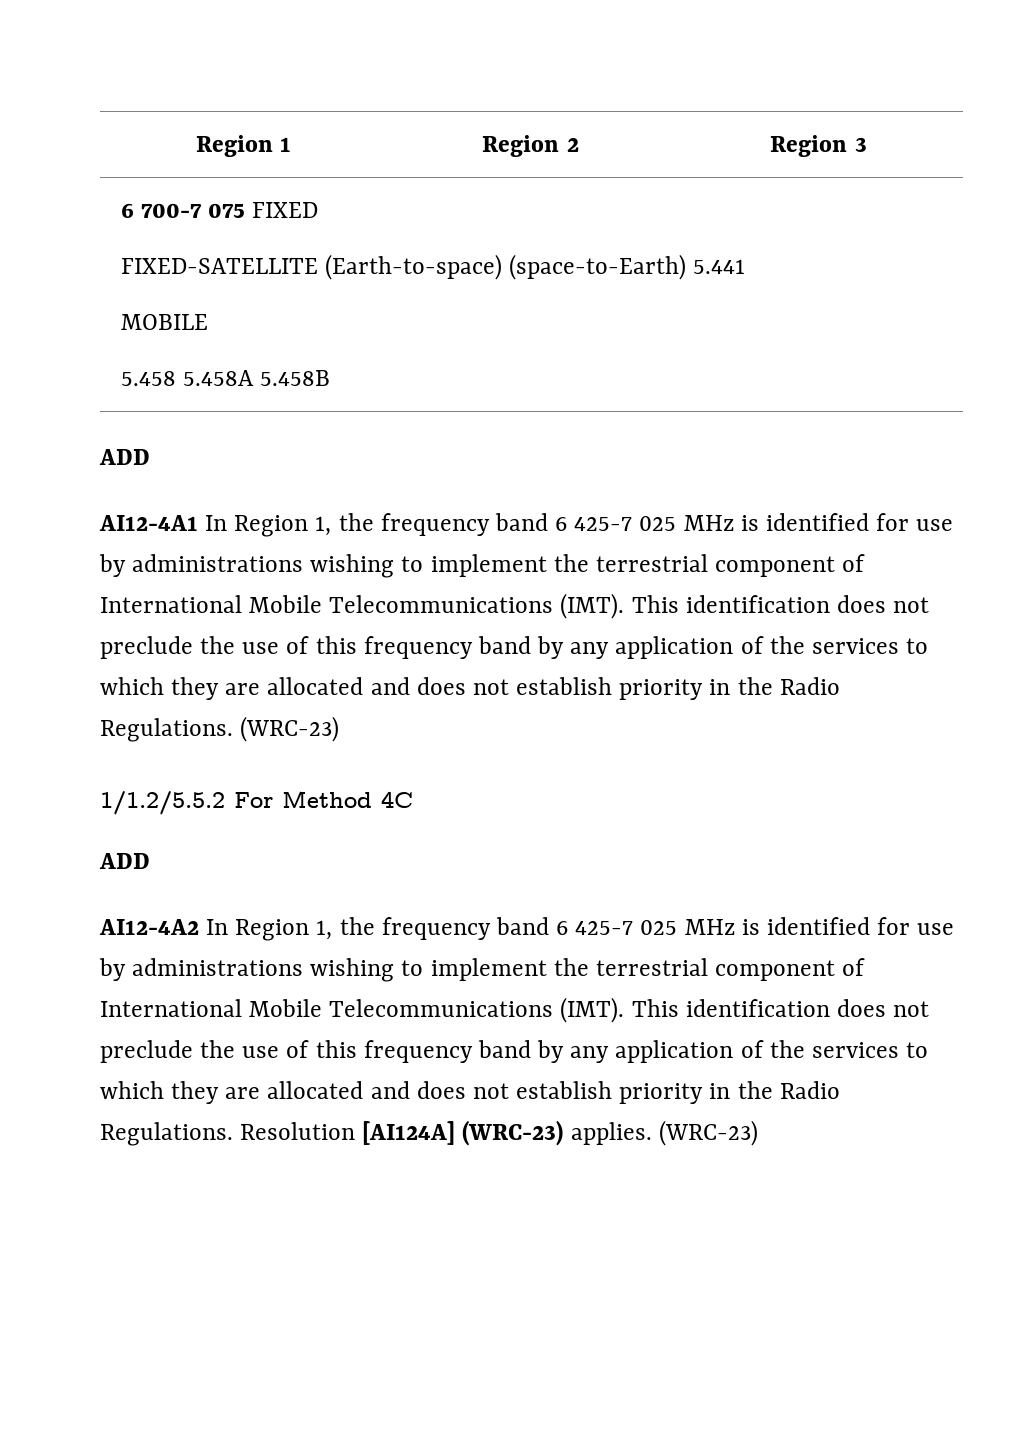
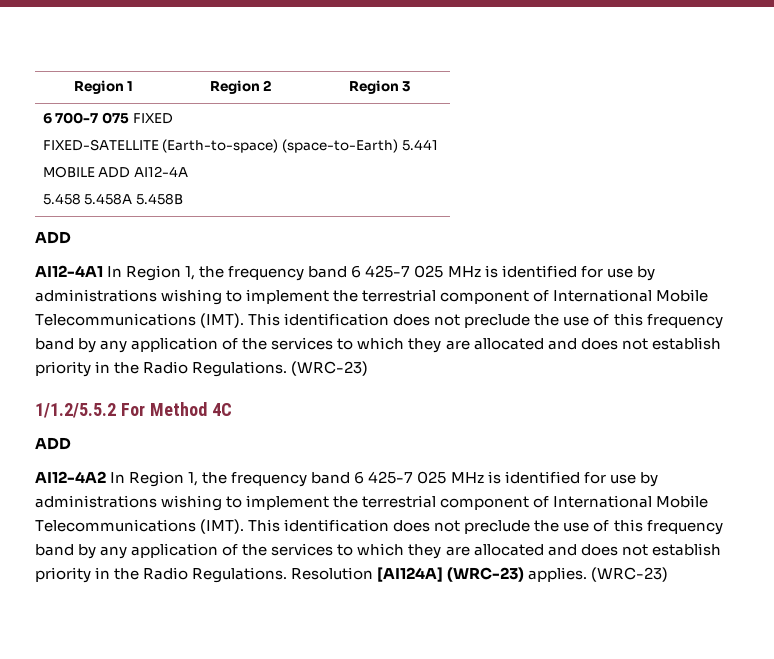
  6 700-7 075 FIXED
  FIXED-SATELLITE (Earth-to-space) (space-to-Earth) 5.441
- MOBILE
+ MOBILE ADD AI12-4A

